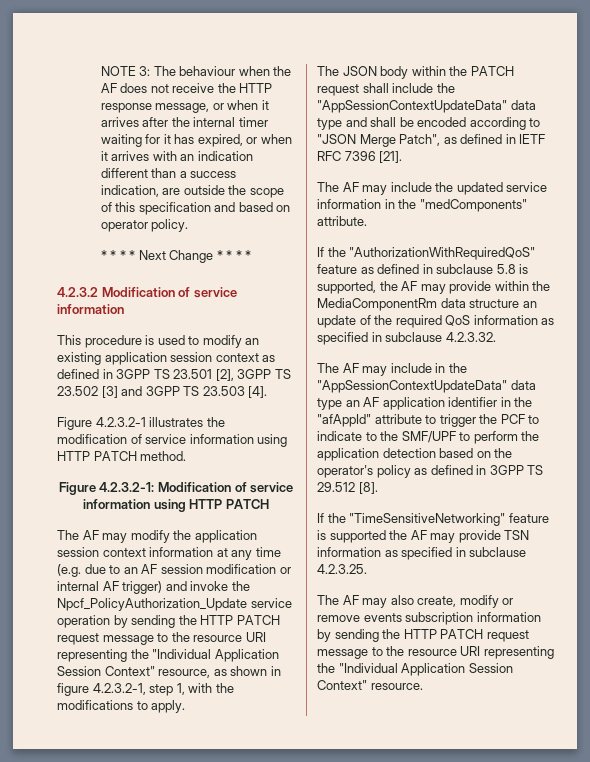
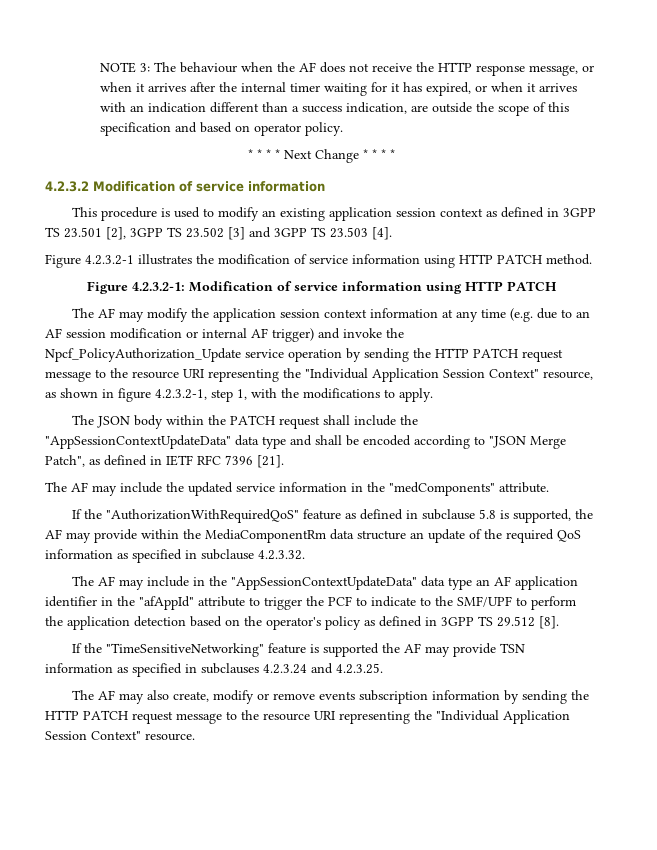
- If the "TimeSensitiveNetworking" feature is supported the AF may provide TSN information as specified in subclause 4.2.3.25.
+ If the "TimeSensitiveNetworking" feature is supported the AF may provide TSN information as specified in subclauses 4.2.3.24 and 4.2.3.25.

